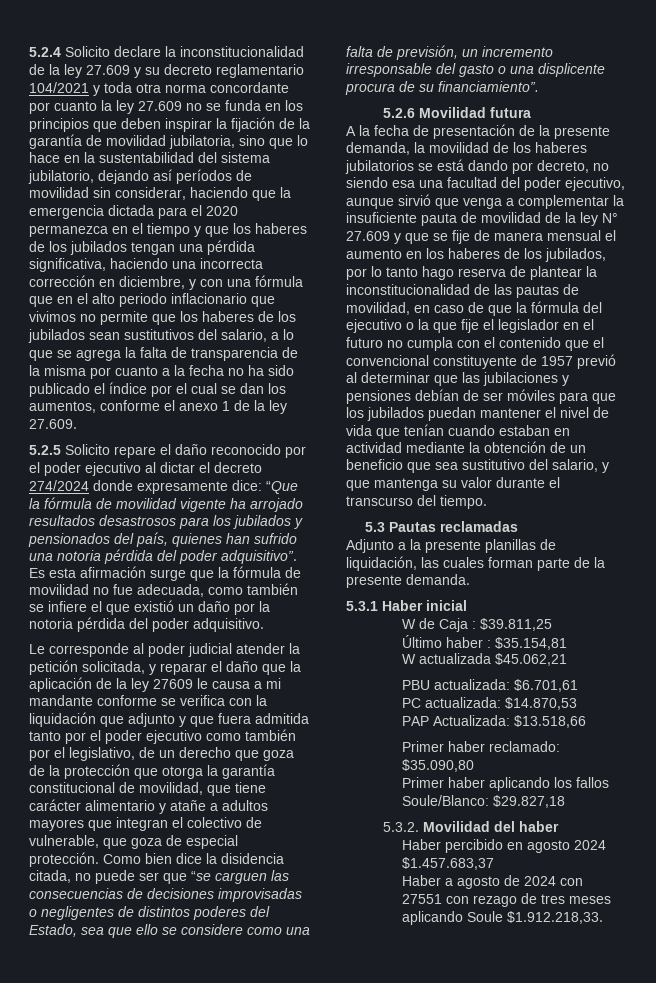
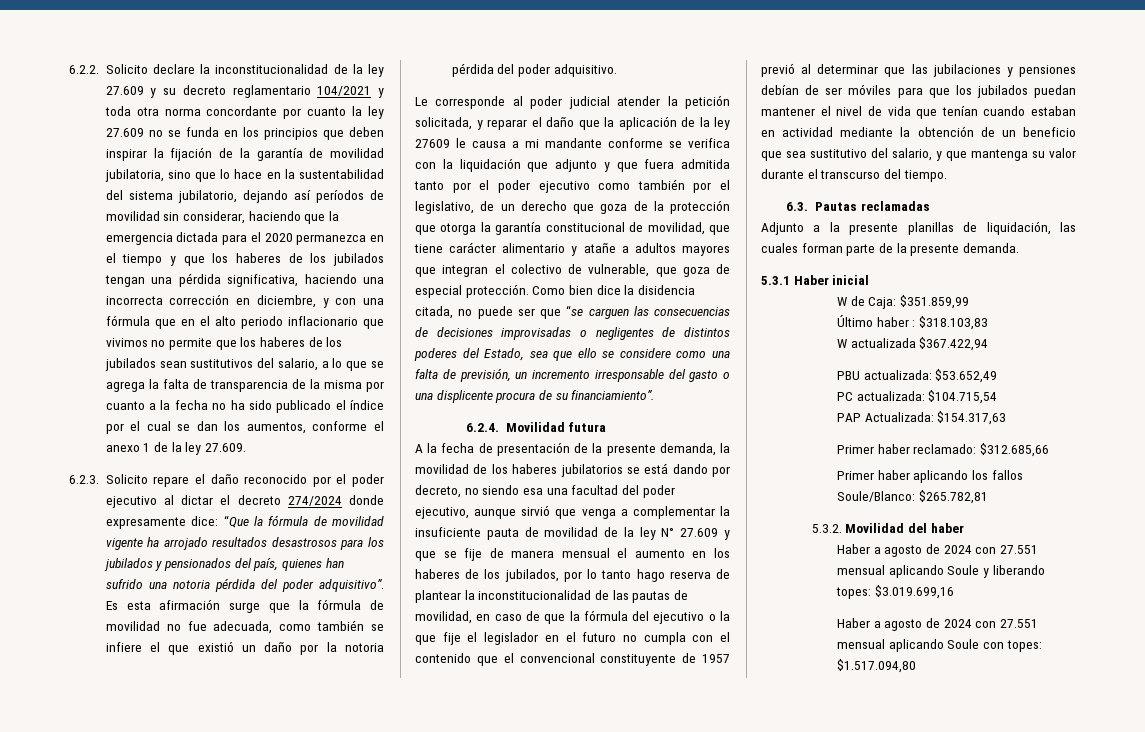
- 5.2.4 Solicito declare la inconstitucionalidad de la ley 27.609 y su decreto reglamentario 104/2021 y toda otra norma concordante por cuanto la ley 27.609 no se funda en los principios que deben inspirar la fijación de la garantía de movilidad jubilatoria, sino que lo hace en la sustentabilidad del sistema jubilatorio, dejando así períodos de movilidad sin considerar, haciendo que la emergencia dictada para el 2020 permanezca en el tiempo y que los haberes de los jubilados tengan una pérdida significativa, haciendo una incorrecta corrección en diciembre, y con una fórmula que en el alto periodo inflacionario que vivimos no permite que los haberes de los jubilados sean sustitutivos del salario, a lo que se agrega la falta de transparencia de la misma por cuanto a la fecha no ha sido publicado el índice por el cual se dan los aumentos, conforme el anexo 1 de la ley 27.609.
+ 6.2.2. Solicito declare la inconstitucionalidad de la ley 27.609 y su decreto reglamentario 104/2021 y toda otra norma concordante por cuanto la ley 27.609 no se funda en los principios que deben inspirar la fijación de la garantía de movilidad jubilatoria, sino que lo hace en la sustentabilidad del sistema jubilatorio, dejando así períodos de movilidad sin considerar, haciendo que la emergencia dictada para el 2020 permanezca en el tiempo y que los haberes de los jubilados tengan una pérdida significativa, haciendo una incorrecta corrección en diciembre, y con una fórmula que en el alto periodo inflacionario que vivimos no permite que los haberes de los jubilados sean sustitutivos del salario, a lo que se agrega la falta de transparencia de la misma por cuanto a la fecha no ha sido publicado el índice por el cual se dan los aumentos, conforme el anexo 1 de la ley 27.609.
- 5.2.5 Solicito repare el daño reconocido por el poder ejecutivo al dictar el decreto 274/2024 donde expresamente dice: “Que la fórmula de movilidad vigente ha arrojado resultados desastrosos para los jubilados y pensionados del país, quienes han sufrido una notoria pérdida del poder adquisitivo”.
+ 6.2.3. Solicito repare el daño reconocido por el poder ejecutivo al dictar el decreto 274/2024 donde expresamente dice: “Que la fórmula de movilidad vigente ha arrojado resultados desastrosos para los jubilados y pensionados del país, quienes han sufrido una notoria pérdida del poder adquisitivo”.
- 5.2.6 Movilidad futura
+ 6.2.4. Movilidad futura
- 5.3 Pautas reclamadas
+ 6.3. Pautas reclamadas
- W de Caja : $39.811,25
+ W de Caja: $351.859,99
- Último haber : $35.154,81
+ Último haber : $318.103,83
- W actualizada $45.062,21
+ W actualizada $367.422,94
- PBU actualizada: $6.701,61
+ PBU actualizada: $53.652,49
- PC actualizada: $14.870,53
+ PC actualizada: $104.715,54
- PAP Actualizada: $13.518,66
+ PAP Actualizada: $154.317,63
- Primer haber reclamado: $35.090,80
+ Primer haber reclamado: $312.685,66
- Primer haber aplicando los fallos Soule/Blanco: $29.827,18
+ Primer haber aplicando los fallos Soule/Blanco: $265.782,81
- Haber percibido en agosto 2024 $1.457.683,37
- Haber a agosto de 2024 con 27551 con rezago de tres meses aplicando Soule $1.912.218,33.
+ Haber a agosto de 2024 con 27.551 mensual aplicando Soule y liberando topes: $3.019.699,16
+ Haber a agosto de 2024 con 27.551 mensual aplicando Soule con topes: $1.517.094,80

